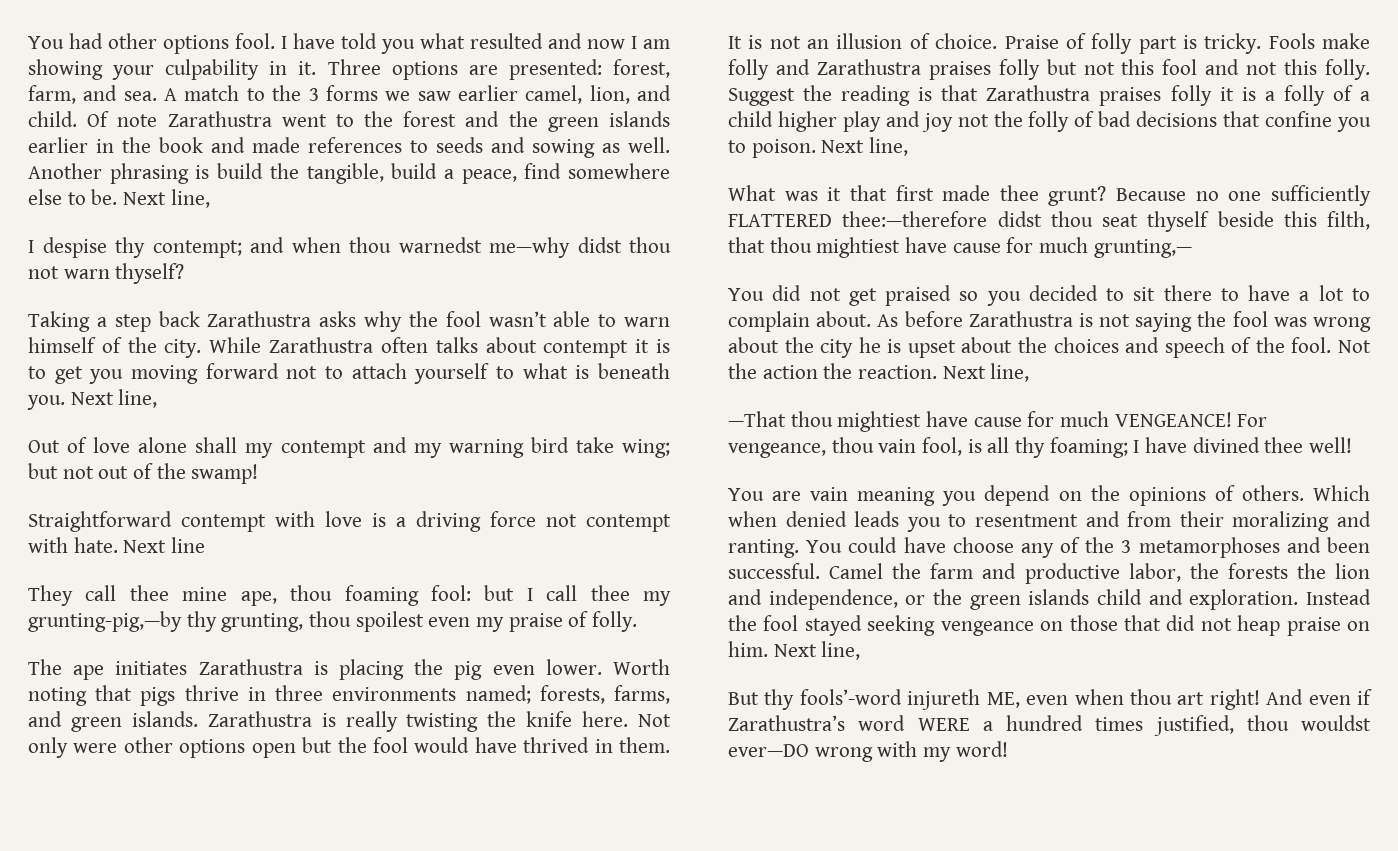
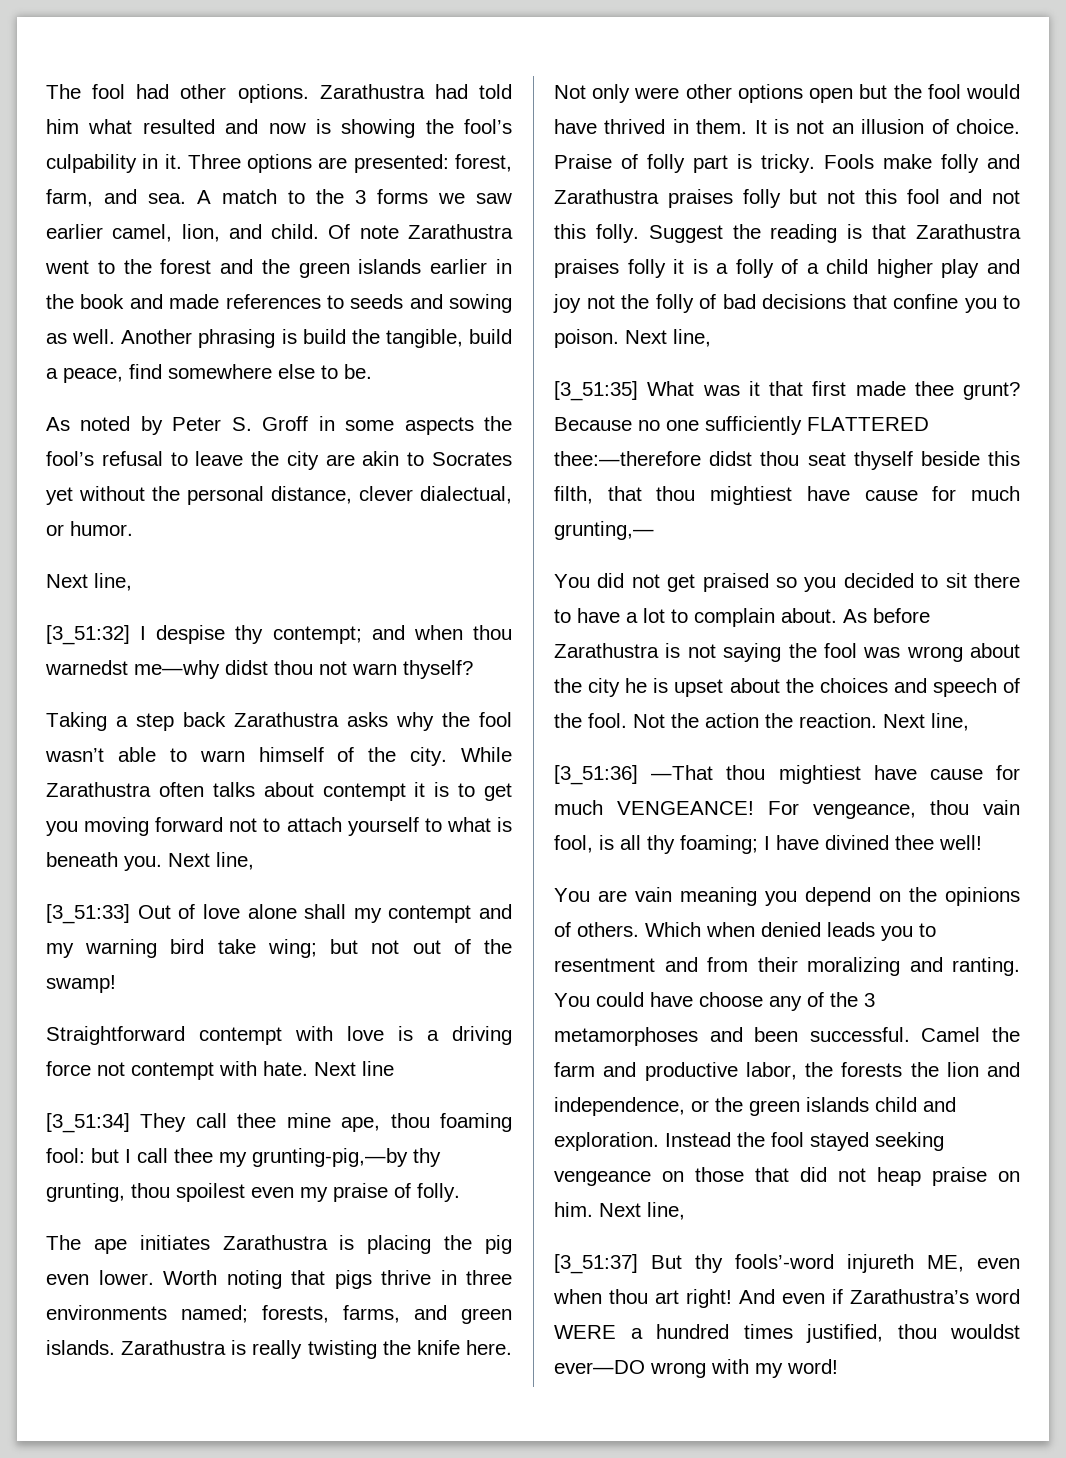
- You had other options fool. I have told you what resulted and now I am showing your culpability in it.
+ The fool had other options. Zarathustra had told him what resulted and now is showing the fool’s culpability in it.
- Another phrasing is build the tangible, build a peace, find somewhere else to be. Next line,
- I despise thy contempt; and when thou warnedst me—why didst thou not warn thyself?
+ Another phrasing is build the tangible, build a peace, find somewhere else to be.
+ As noted by Peter S. Groff in some aspects the fool’s refusal to leave the city are akin to Socrates yet without the personal distance, clever dialectual, or humor.
+ Next line,
+ [3_51:32] I despise thy contempt; and when thou warnedst me—why didst thou not warn thyself?
- Out of love alone shall my contempt and my warning bird take wing; but not out of the swamp!
+ [3_51:33] Out of love alone shall my contempt and my warning bird take wing; but not out of the swamp!
- They call thee mine ape, thou foaming fool: but I call thee my grunting-pig,—by thy grunting, thou spoilest even my praise of folly.
+ [3_51:34] They call thee mine ape, thou foaming fool: but I call thee my grunting-pig,—by thy grunting, thou spoilest even my praise of folly.
- What was it that first made thee grunt?
+ [3_51:35] What was it that first made thee grunt?
- —That thou mightiest have cause for much VENGEANCE!
+ [3_51:36] —That thou mightiest have cause for much VENGEANCE!
- But thy fools’-word injureth ME, even when thou art right!
+ [3_51:37] But thy fools’-word injureth ME, even when thou art right!

